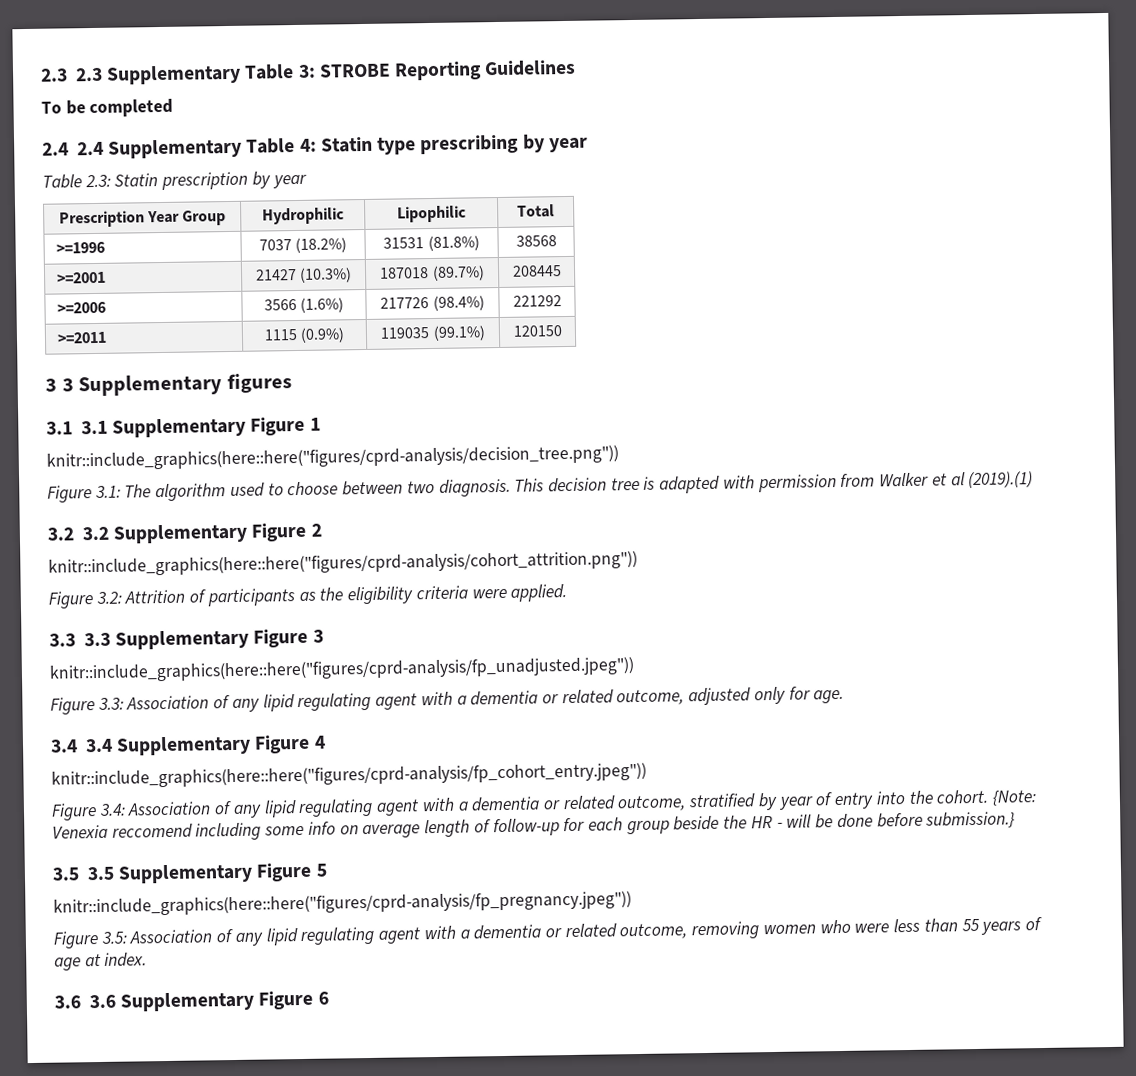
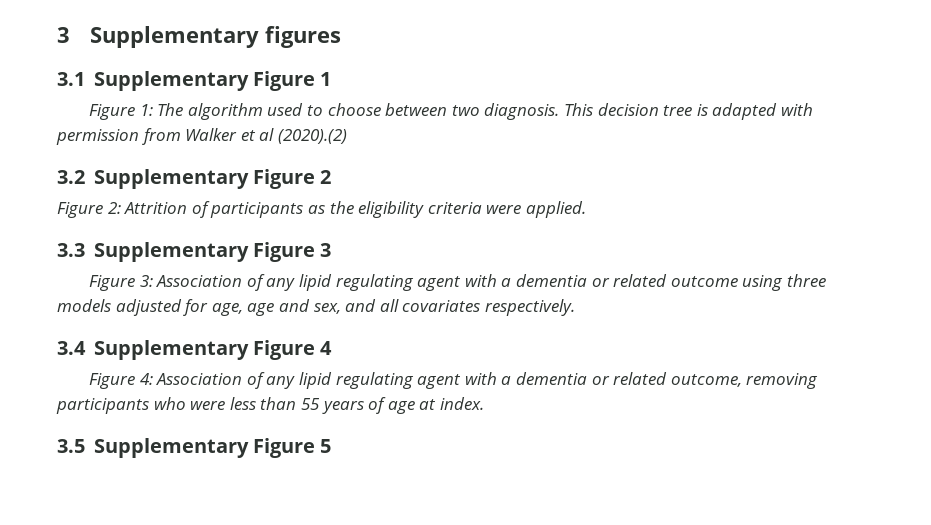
- 2.3 2.3 Supplementary Table 3: STROBE Reporting Guidelines
- To be completed
- 2.4 2.4 Supplementary Table 4: Statin type prescribing by year
- Table 2.3: Statin prescription by year
- Prescription Year Group | Hydrophilic | Lipophilic | Total
- >=1996 | 7037 (18.2%) | 31531 (81.8%) | 38568
- >=2001 | 21427 (10.3%) | 187018 (89.7%) | 208445
- >=2006 | 3566 (1.6%) | 217726 (98.4%) | 221292
- >=2011 | 1115 (0.9%) | 119035 (99.1%) | 120150
- 3 3 Supplementary figures
+ 3 Supplementary figures
- 3.1 3.1 Supplementary Figure 1
+ 3.1 Supplementary Figure 1
- knitr::include_graphics(here::here("figures/cprd-analysis/decision_tree.png"))
- Figure 3.1: The algorithm used to choose between two diagnosis.
+ Figure 1: The algorithm used to choose between two diagnosis.
- This decision tree is adapted with permission from Walker et al (2019).(1)
- 3.2 3.2 Supplementary Figure 2
+ This decision tree is adapted with permission from Walker et al (2020).(2)
+ 3.2 Supplementary Figure 2
- knitr::include_graphics(here::here("figures/cprd-analysis/cohort_attrition.png"))
- Figure 3.2: Attrition of participants as the eligibility criteria were applied.
+ Figure 2: Attrition of participants as the eligibility criteria were applied.
- 3.3 3.3 Supplementary Figure 3
+ 3.3 Supplementary Figure 3
- knitr::include_graphics(here::here("figures/cprd-analysis/fp_unadjusted.jpeg"))
- Figure 3.3: Association of any lipid regulating agent with a dementia or related outcome, adjusted only for age.
- 3.4 3.4 Supplementary Figure 4
+ Figure 3: Association of any lipid regulating agent with a dementia or related outcome using three models adjusted for age, age and sex, and all covariates respectively.
+ 3.4 Supplementary Figure 4
- knitr::include_graphics(here::here("figures/cprd-analysis/fp_cohort_entry.jpeg"))
- Figure 3.4: Association of any lipid regulating agent with a dementia or related outcome, stratified by year of entry into the cohort. {Note: Venexia reccomend including some info on average length of follow-up for each group beside the HR - will be done before submission.}
- 3.5 3.5 Supplementary Figure 5
- knitr::include_graphics(here::here("figures/cprd-analysis/fp_pregnancy.jpeg"))
- Figure 3.5: Association of any lipid regulating agent with a dementia or related outcome, removing women who were less than 55 years of age at index.
+ Figure 4: Association of any lipid regulating agent with a dementia or related outcome, removing participants who were less than 55 years of age at index.
- 3.6 3.6 Supplementary Figure 6
+ 3.5 Supplementary Figure 5

